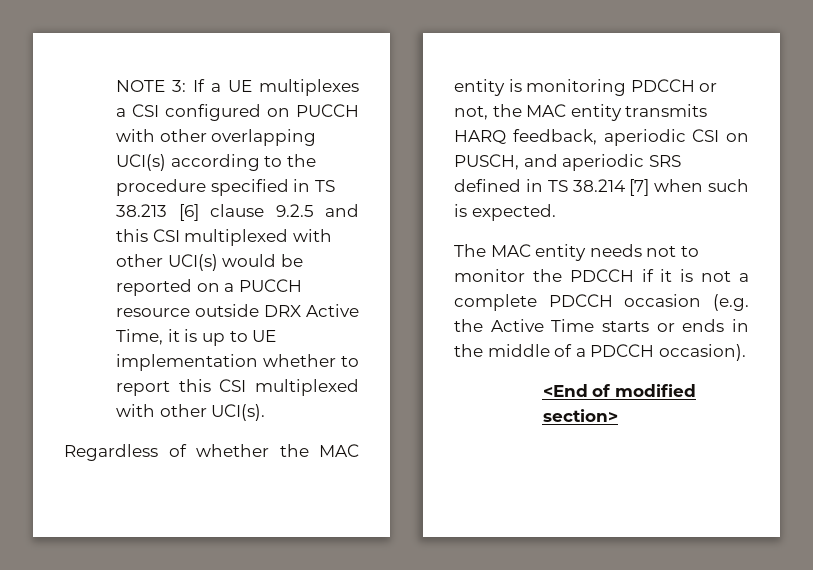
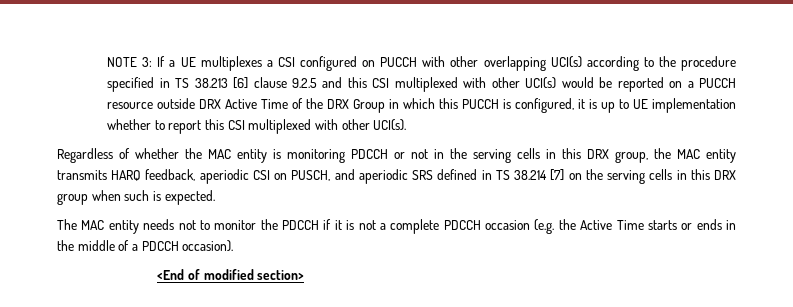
- NOTE 3: If a UE multiplexes a CSI configured on PUCCH with other overlapping UCI(s) according to the procedure specified in TS 38.213 [6] clause 9.2.5 and this CSI multiplexed with other UCI(s) would be reported on a PUCCH resource outside DRX Active Time, it is up to UE implementation whether to report this CSI multiplexed with other UCI(s).
+ NOTE 3: If a UE multiplexes a CSI configured on PUCCH with other overlapping UCI(s) according to the procedure specified in TS 38.213 [6] clause 9.2.5 and this CSI multiplexed with other UCI(s) would be reported on a PUCCH resource outside DRX Active Time of the DRX Group in which this PUCCH is configured, it is up to UE implementation whether to report this CSI multiplexed with other UCI(s).
- Regardless of whether the MAC entity is monitoring PDCCH or not, the MAC entity transmits HARQ feedback, aperiodic CSI on PUSCH, and aperiodic SRS defined in TS 38.214 [7] when such is expected.
+ Regardless of whether the MAC entity is monitoring PDCCH or not in the serving cells in this DRX group, the MAC entity transmits HARQ feedback, aperiodic CSI on PUSCH, and aperiodic SRS defined in TS 38.214 [7] on the serving cells in this DRX group when such is expected.

